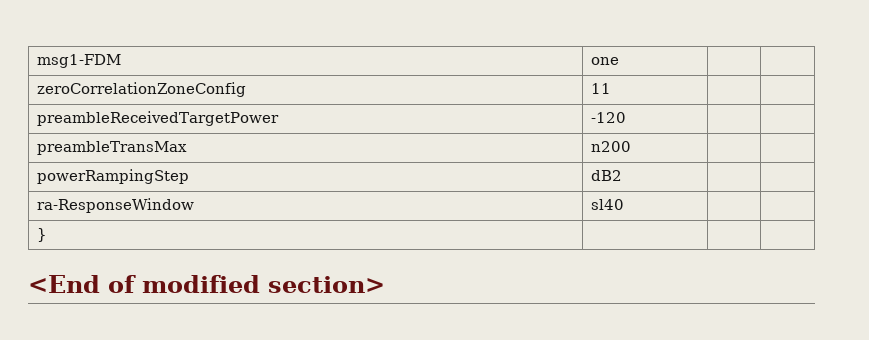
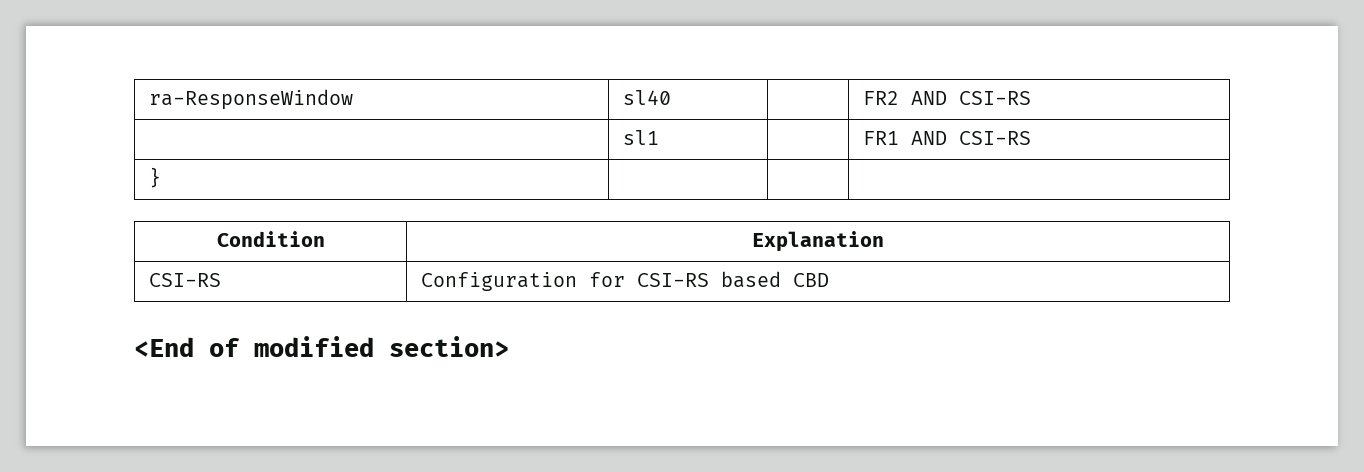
- msg1-FDM | one | |
- zeroCorrelationZoneConfig | 11 | |
- preambleReceivedTargetPower | -120 | |
- preambleTransMax | n200 | |
- powerRampingStep | dB2 | |
- ra-ResponseWindow | sl40 | |
+ ra-ResponseWindow | sl40 | | FR2 AND CSI-RS
+ | sl1 | | FR1 AND CSI-RS
  } | | |
+ Condition | Explanation
+ CSI-RS | Configuration for CSI-RS based CBD

